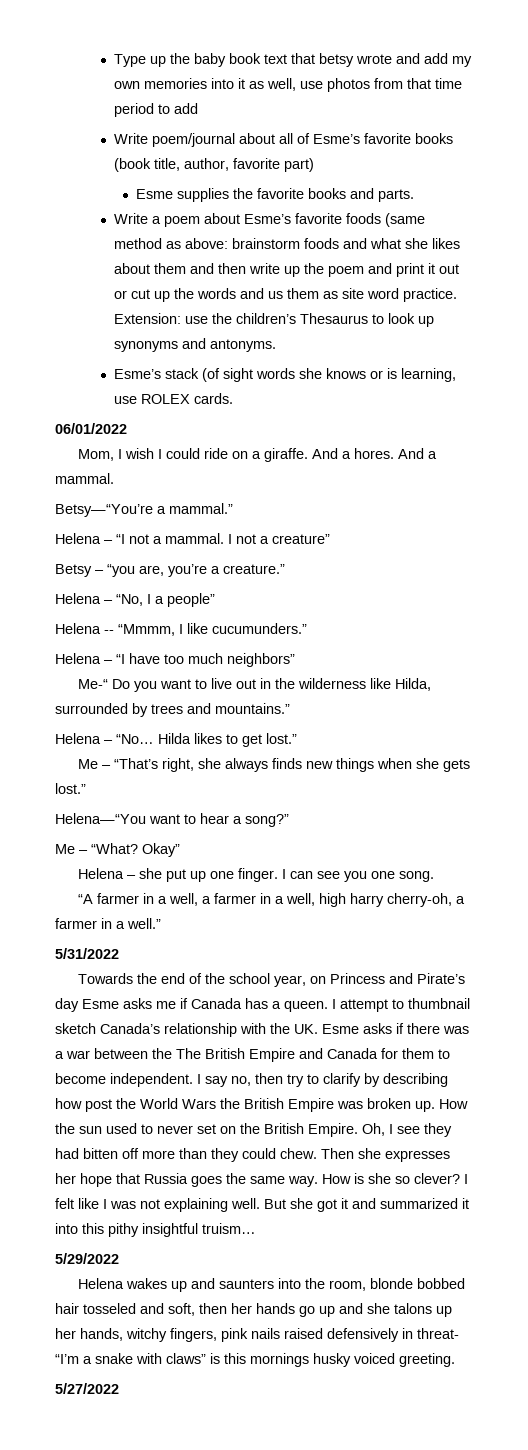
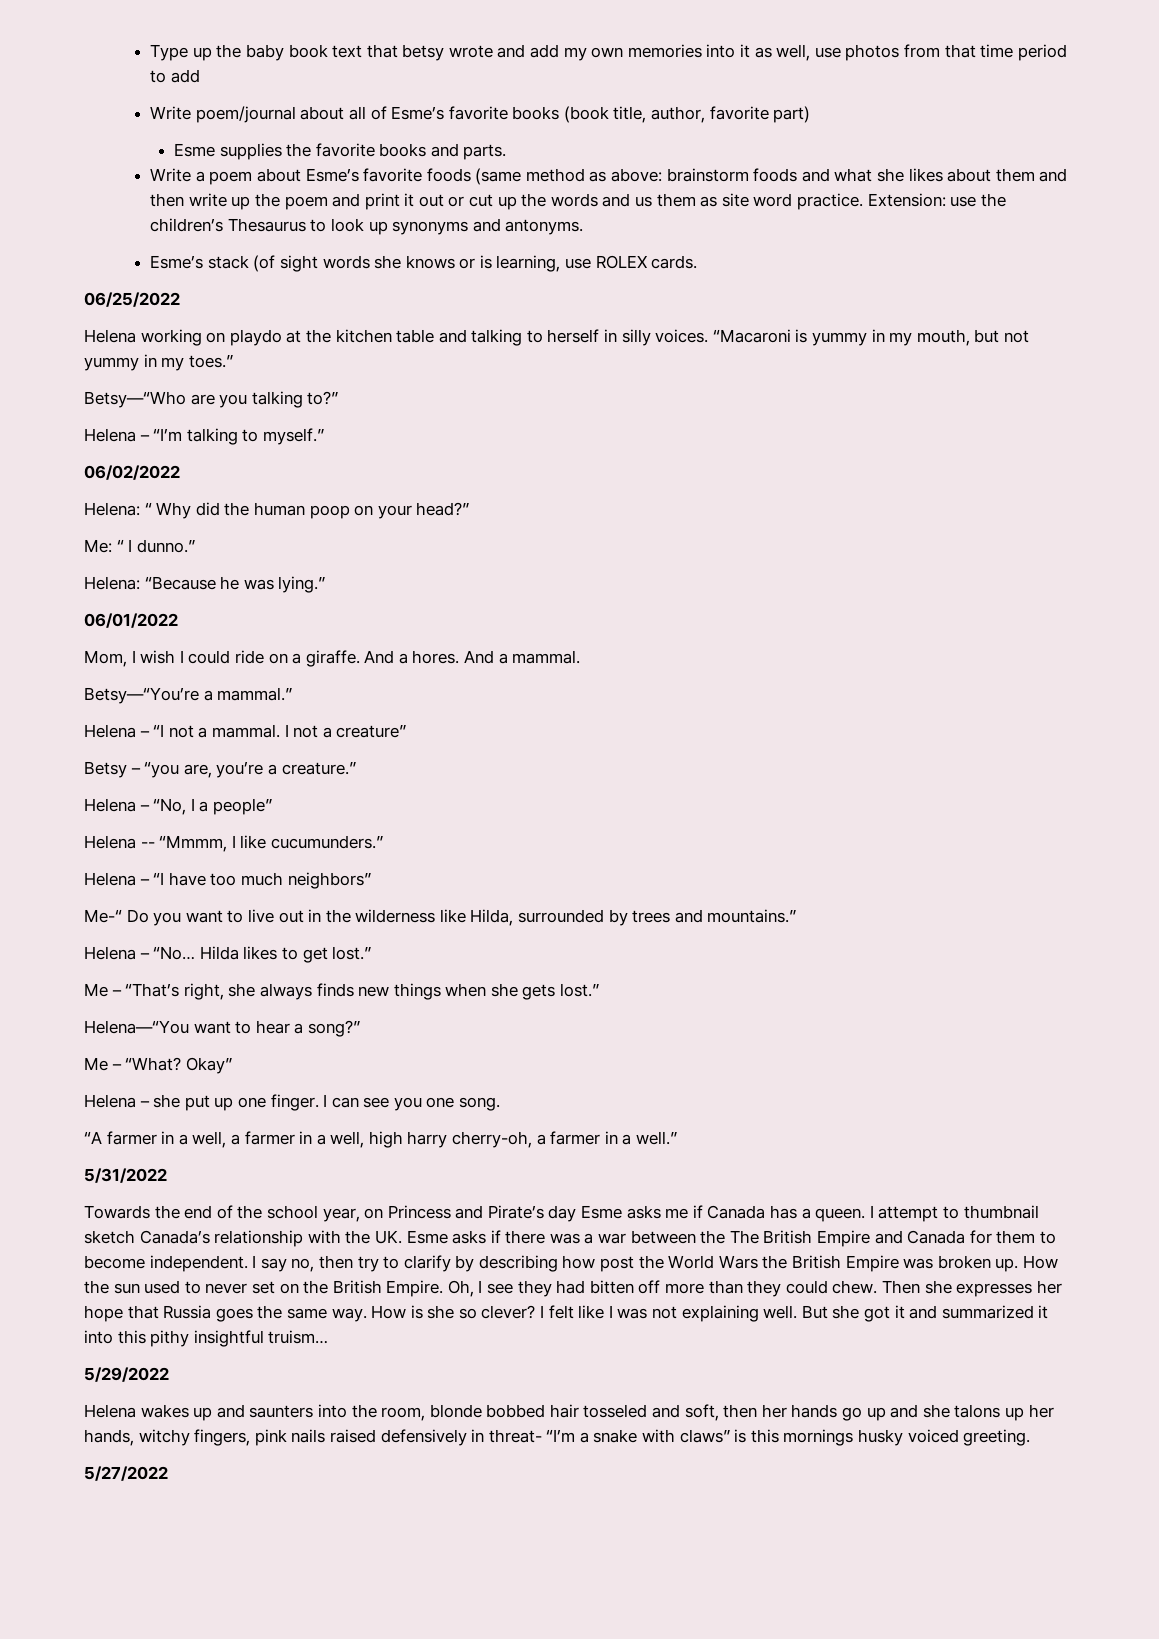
+ 06/25/2022
+ Helena working on playdo at the kitchen table and talking to herself in silly voices. “Macaroni is yummy in my mouth, but not yummy in my toes.”
+ Betsy—“Who are you talking to?”
+ Helena – “I’m talking to myself.”
+ 06/02/2022
+ Helena: “ Why did the human poop on your head?”
+ Me: “ I dunno.”
+ Helena: “Because he was lying.”

